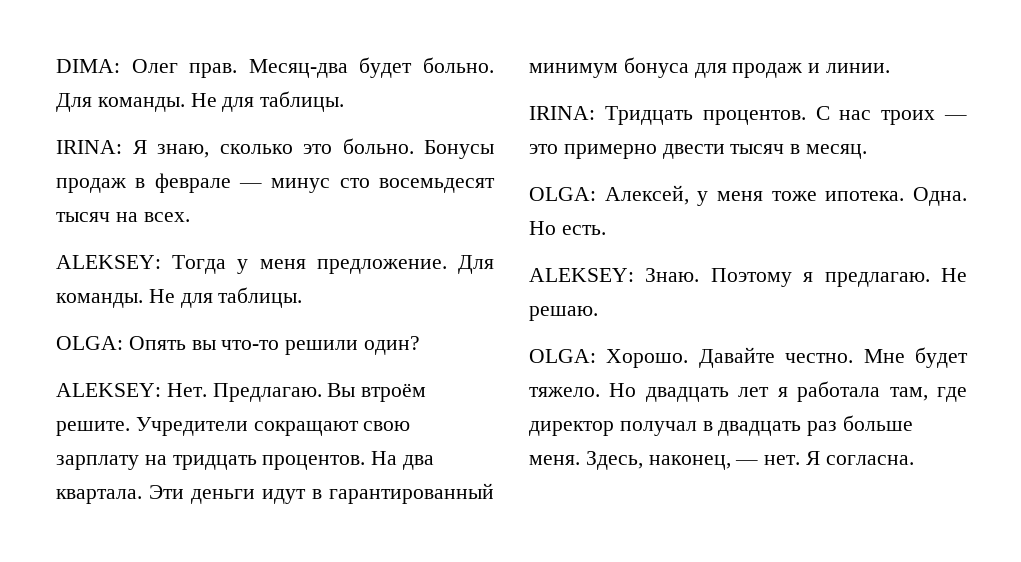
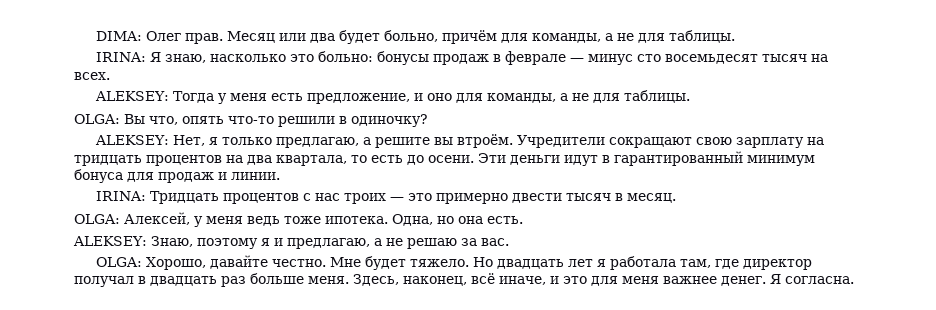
- Месяц-два будет больно. Для команды. Не для таблицы.
+ Месяц или два будет больно, причём для команды, а не для таблицы.
- IRINA: Я знаю, сколько это больно. Бонусы продаж в феврале — минус сто восемьдесят тысяч на всех.
+ IRINA: Я знаю, насколько это больно: бонусы продаж в феврале — минус сто восемьдесят тысяч на всех.
- ALEKSEY: Тогда у меня предложение. Для команды. Не для таблицы.
- OLGA: Опять вы что-то решили один?
- ALEKSEY: Нет. Предлагаю. Вы втроём решите.
+ ALEKSEY: Тогда у меня есть предложение, и оно для команды, а не для таблицы.
+ OLGA: Вы что, опять что-то решили в одиночку?
+ ALEKSEY: Нет, я только предлагаю, а решите вы втроём.
- Учредители сокращают свою зарплату на тридцать процентов. На два квартала.
+ Учредители сокращают свою зарплату на тридцать процентов на два квартала, то есть до осени.
- IRINA: Тридцать процентов. С нас троих — это примерно двести тысяч в месяц.
+ IRINA: Тридцать процентов с нас троих — это примерно двести тысяч в месяц.
- OLGA: Алексей, у меня тоже ипотека.
+ OLGA: Алексей, у меня ведь тоже ипотека.
- Одна. Но есть.
+ Одна, но она есть.
- ALEKSEY: Знаю. Поэтому я предлагаю. Не решаю.
- OLGA: Хорошо. Давайте честно.
+ ALEKSEY: Знаю, поэтому я и предлагаю, а не решаю за вас.
+ OLGA: Хорошо, давайте честно.
- Здесь, наконец, — нет.
+ Здесь, наконец, всё иначе, и это для меня важнее денег.

